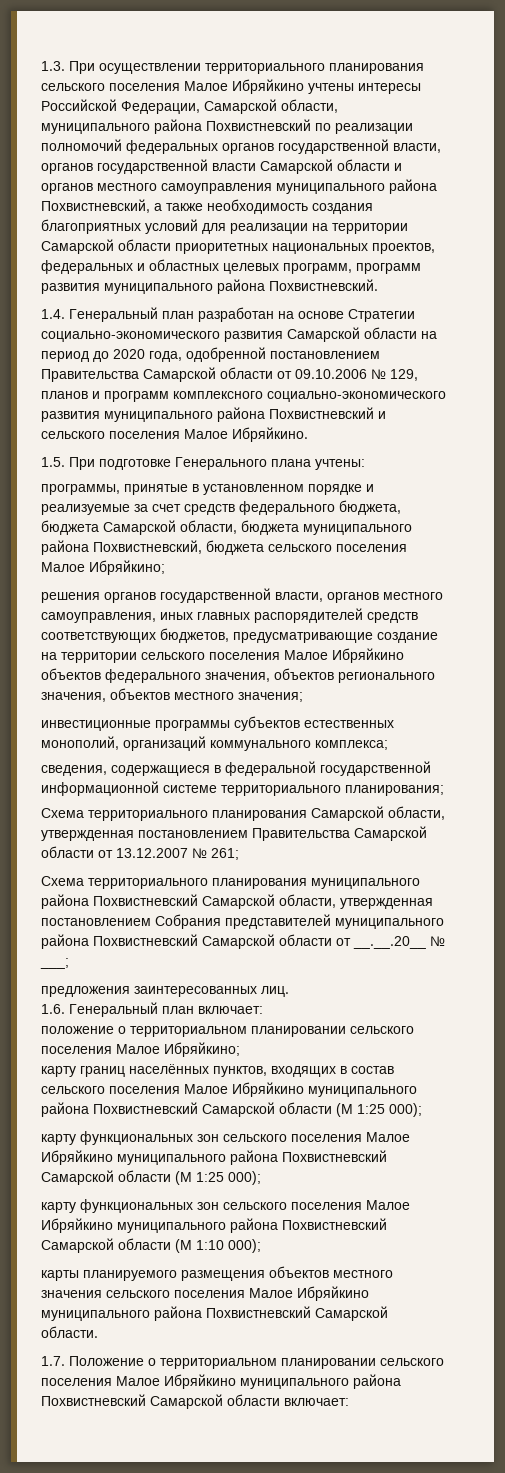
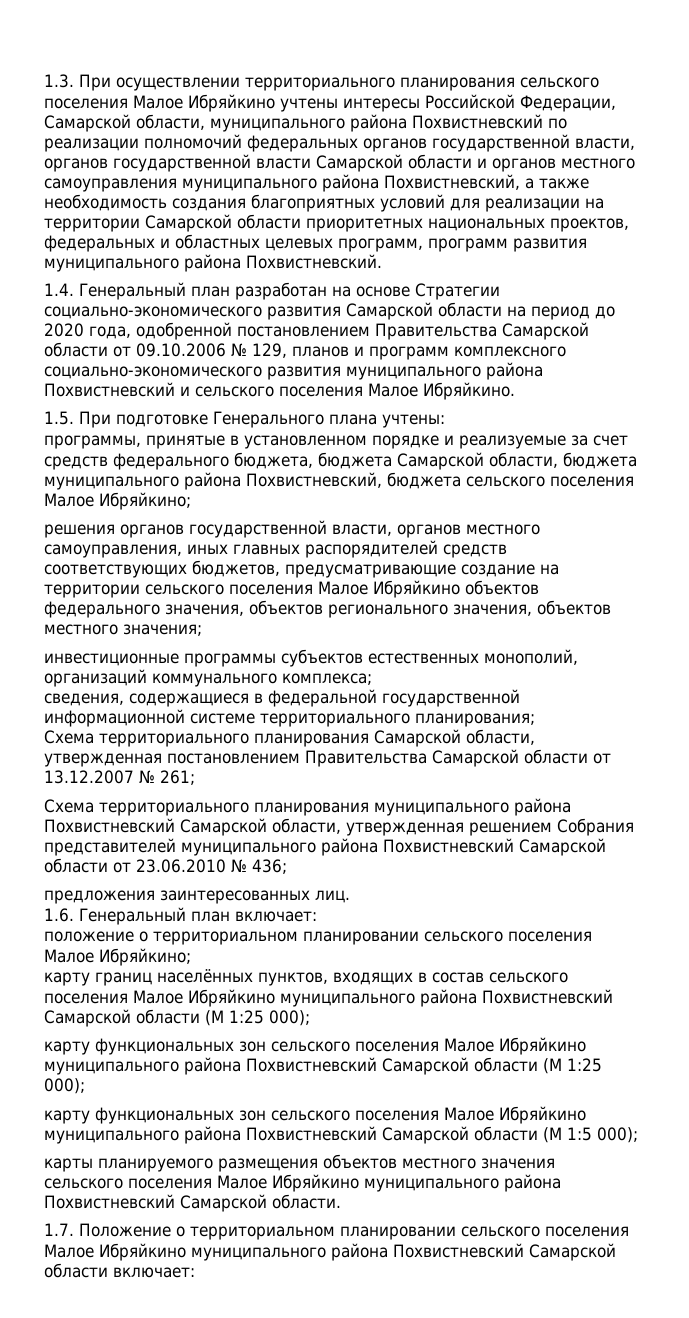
- Схема территориального планирования муниципального района Похвистневский Самарской области, утвержденная постановлением Собрания представителей муниципального района Похвистневский Самарской области от __.__.20__ № ___;
+ Схема территориального планирования муниципального района Похвистневский Самарской области, утвержденная решением Собрания представителей муниципального района Похвистневский Самарской области от 23.06.2010 № 436;
- карту функциональных зон сельского поселения Малое Ибряйкино муниципального района Похвистневский Самарской области (М 1:10 000);
+ карту функциональных зон сельского поселения Малое Ибряйкино муниципального района Похвистневский Самарской области (М 1:5 000);

